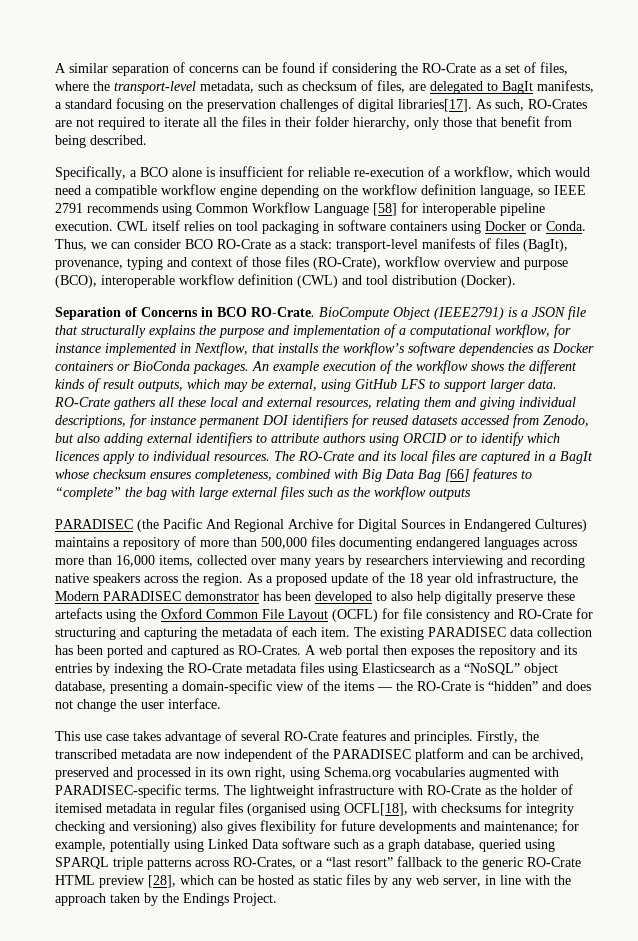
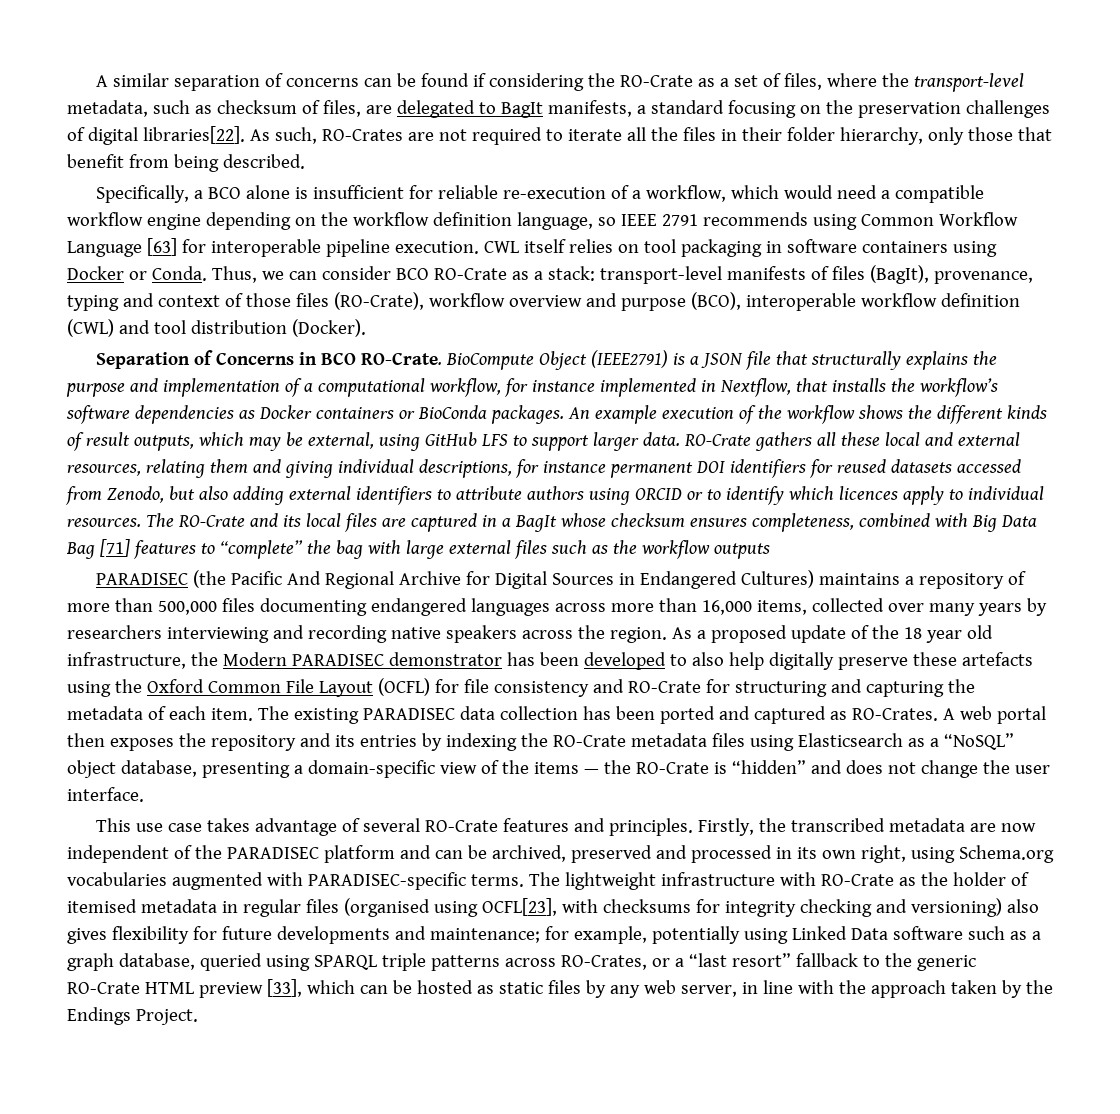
- A similar separation of concerns can be found if considering the RO-Crate as a set of files, where the transport-level metadata, such as checksum of files, are delegated to BagIt manifests, a standard focusing on the preservation challenges of digital libraries[17].
+ A similar separation of concerns can be found if considering the RO-Crate as a set of files, where the transport-level metadata, such as checksum of files, are delegated to BagIt manifests, a standard focusing on the preservation challenges of digital libraries[22].
- Specifically, a BCO alone is insufficient for reliable re-execution of a workflow, which would need a compatible workflow engine depending on the workflow definition language, so IEEE 2791 recommends using Common Workflow Language [58] for interoperable pipeline execution.
+ Specifically, a BCO alone is insufficient for reliable re-execution of a workflow, which would need a compatible workflow engine depending on the workflow definition language, so IEEE 2791 recommends using Common Workflow Language [63] for interoperable pipeline execution.
- The RO-Crate and its local files are captured in a BagIt whose checksum ensures completeness, combined with Big Data Bag [66] features to “complete” the bag with large external files such as the workflow outputs
+ The RO-Crate and its local files are captured in a BagIt whose checksum ensures completeness, combined with Big Data Bag [71] features to “complete” the bag with large external files such as the workflow outputs
- The lightweight infrastructure with RO-Crate as the holder of itemised metadata in regular files (organised using OCFL[18], with checksums for integrity checking and versioning) also gives flexibility for future developments and maintenance;
+ The lightweight infrastructure with RO-Crate as the holder of itemised metadata in regular files (organised using OCFL[23], with checksums for integrity checking and versioning) also gives flexibility for future developments and maintenance;
- for example, potentially using Linked Data software such as a graph database, queried using SPARQL triple patterns across RO-Crates, or a “last resort” fallback to the generic RO-Crate HTML preview [28], which can be hosted as static files by any web server, in line with the approach taken by the Endings Project.
+ for example, potentially using Linked Data software such as a graph database, queried using SPARQL triple patterns across RO-Crates, or a “last resort” fallback to the generic RO-Crate HTML preview [33], which can be hosted as static files by any web server, in line with the approach taken by the Endings Project.

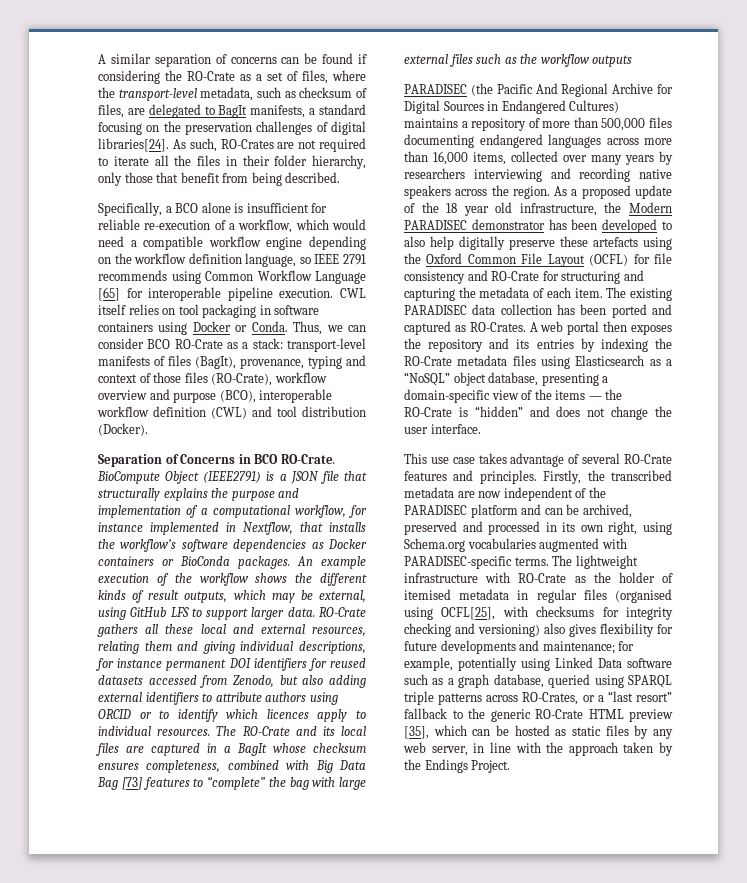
- A similar separation of concerns can be found if considering the RO-Crate as a set of files, where the transport-level metadata, such as checksum of files, are delegated to BagIt manifests, a standard focusing on the preservation challenges of digital libraries[22].
+ A similar separation of concerns can be found if considering the RO-Crate as a set of files, where the transport-level metadata, such as checksum of files, are delegated to BagIt manifests, a standard focusing on the preservation challenges of digital libraries[24].
- Specifically, a BCO alone is insufficient for reliable re-execution of a workflow, which would need a compatible workflow engine depending on the workflow definition language, so IEEE 2791 recommends using Common Workflow Language [63] for interoperable pipeline execution.
+ Specifically, a BCO alone is insufficient for reliable re-execution of a workflow, which would need a compatible workflow engine depending on the workflow definition language, so IEEE 2791 recommends using Common Workflow Language [65] for interoperable pipeline execution.
- The RO-Crate and its local files are captured in a BagIt whose checksum ensures completeness, combined with Big Data Bag [71] features to “complete” the bag with large external files such as the workflow outputs
+ The RO-Crate and its local files are captured in a BagIt whose checksum ensures completeness, combined with Big Data Bag [73] features to “complete” the bag with large external files such as the workflow outputs
- The lightweight infrastructure with RO-Crate as the holder of itemised metadata in regular files (organised using OCFL[23], with checksums for integrity checking and versioning) also gives flexibility for future developments and maintenance;
+ The lightweight infrastructure with RO-Crate as the holder of itemised metadata in regular files (organised using OCFL[25], with checksums for integrity checking and versioning) also gives flexibility for future developments and maintenance;
- for example, potentially using Linked Data software such as a graph database, queried using SPARQL triple patterns across RO-Crates, or a “last resort” fallback to the generic RO-Crate HTML preview [33], which can be hosted as static files by any web server, in line with the approach taken by the Endings Project.
+ for example, potentially using Linked Data software such as a graph database, queried using SPARQL triple patterns across RO-Crates, or a “last resort” fallback to the generic RO-Crate HTML preview [35], which can be hosted as static files by any web server, in line with the approach taken by the Endings Project.

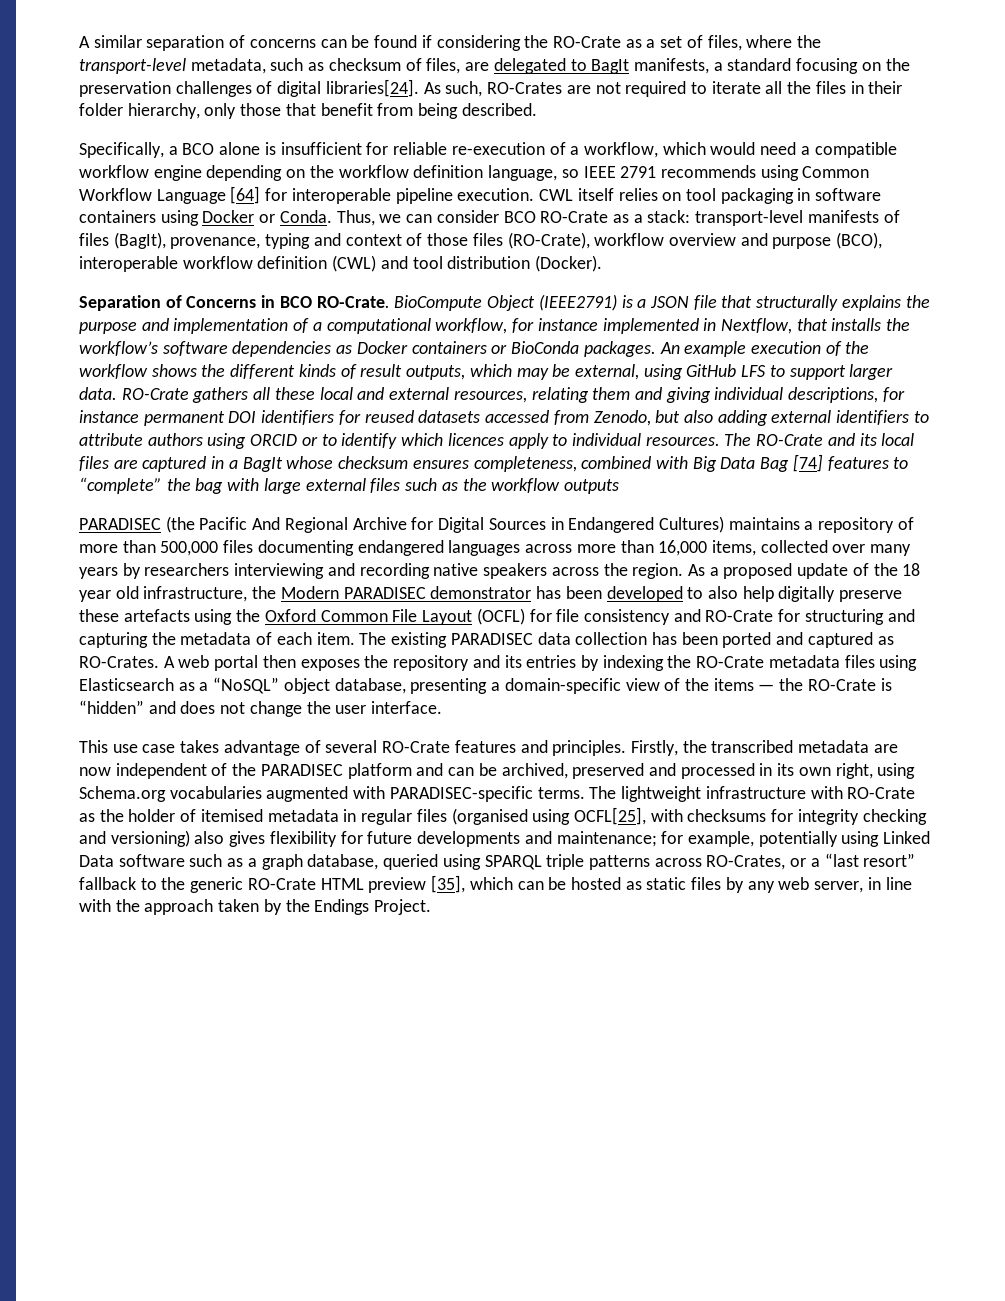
- Specifically, a BCO alone is insufficient for reliable re-execution of a workflow, which would need a compatible workflow engine depending on the workflow definition language, so IEEE 2791 recommends using Common Workflow Language [65] for interoperable pipeline execution.
+ Specifically, a BCO alone is insufficient for reliable re-execution of a workflow, which would need a compatible workflow engine depending on the workflow definition language, so IEEE 2791 recommends using Common Workflow Language [64] for interoperable pipeline execution.
- The RO-Crate and its local files are captured in a BagIt whose checksum ensures completeness, combined with Big Data Bag [73] features to “complete” the bag with large external files such as the workflow outputs
+ The RO-Crate and its local files are captured in a BagIt whose checksum ensures completeness, combined with Big Data Bag [74] features to “complete” the bag with large external files such as the workflow outputs

